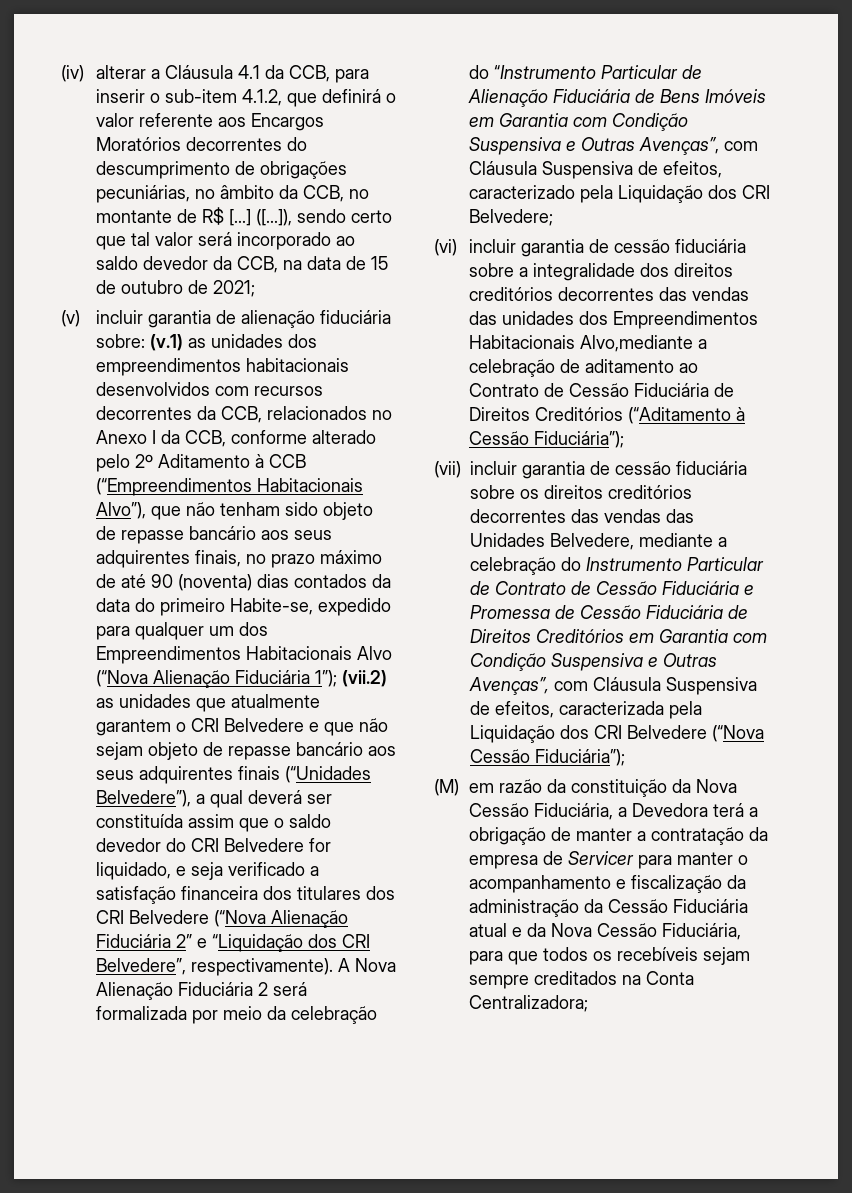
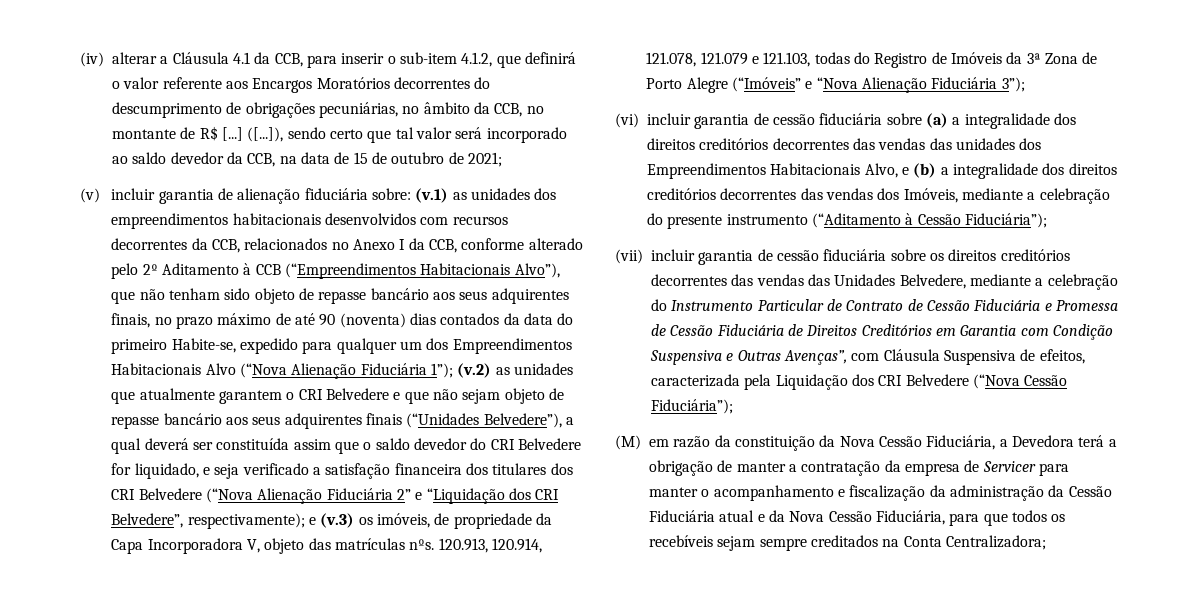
- (vii.2) as unidades que atualmente garantem o CRI Belvedere e que não sejam objeto de repasse bancário aos seus adquirentes finais (“Unidades Belvedere”), a qual deverá ser constituída assim que o saldo devedor do CRI Belvedere for liquidado, e seja verificado a satisfação financeira dos titulares dos CRI Belvedere (“Nova Alienação Fiduciária 2” e “Liquidação dos CRI Belvedere”, respectivamente). A Nova Alienação Fiduciária 2 será formalizada por meio da celebração do “Instrumento Particular de Alienação Fiduciária de Bens Imóveis em Garantia com Condição Suspensiva e Outras Avenças”, com Cláusula Suspensiva de efeitos, caracterizado pela Liquidação dos CRI Belvedere;
+ (v.2) as unidades que atualmente garantem o CRI Belvedere e que não sejam objeto de repasse bancário aos seus adquirentes finais (“Unidades Belvedere”), a qual deverá ser constituída assim que o saldo devedor do CRI Belvedere for liquidado, e seja verificado a satisfação financeira dos titulares dos CRI Belvedere (“Nova Alienação Fiduciária 2” e “Liquidação dos CRI Belvedere”, respectivamente); e (v.3) os imóveis, de propriedade da Capa Incorporadora V, objeto das matrículas nºs. 120.913, 120.914, 121.078, 121.079 e 121.103, todas do Registro de Imóveis da 3ª Zona de Porto Alegre (“Imóveis” e “Nova Alienação Fiduciária 3”);
- (vi) incluir garantia de cessão fiduciária sobre a integralidade dos direitos creditórios decorrentes das vendas das unidades dos Empreendimentos Habitacionais Alvo,mediante a celebração de aditamento ao Contrato de Cessão Fiduciária de Direitos Creditórios (“Aditamento à Cessão Fiduciária”);
+ (vi) incluir garantia de cessão fiduciária sobre (a) a integralidade dos direitos creditórios decorrentes das vendas das unidades dos Empreendimentos Habitacionais Alvo, e (b) a integralidade dos direitos creditórios decorrentes das vendas dos Imóveis, mediante a celebração do presente instrumento (“Aditamento à Cessão Fiduciária”);

